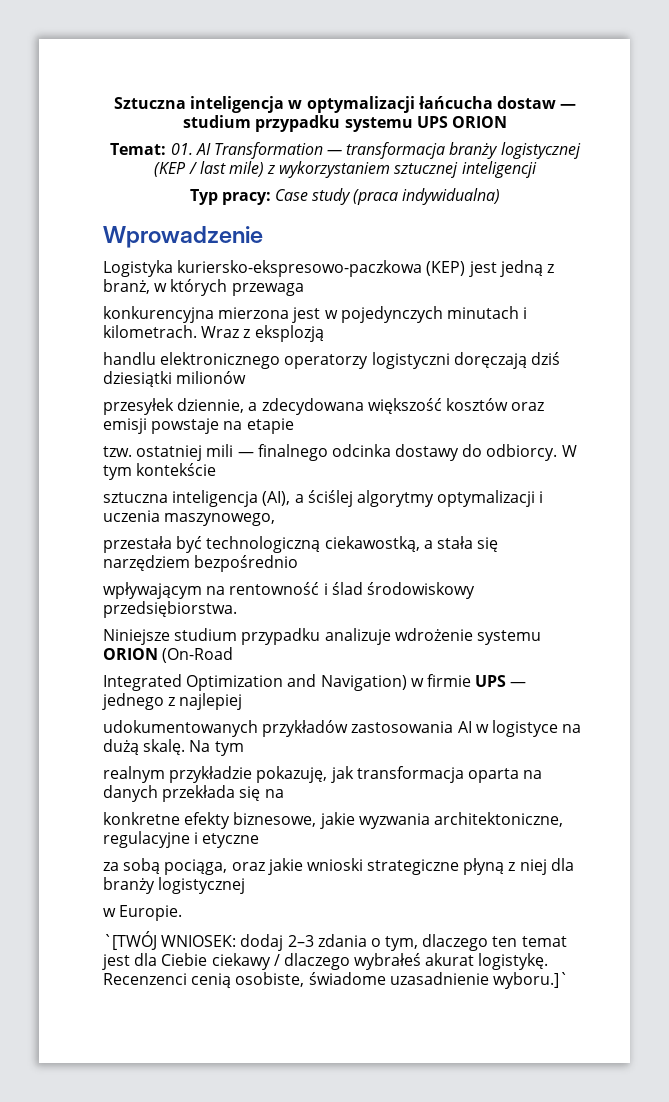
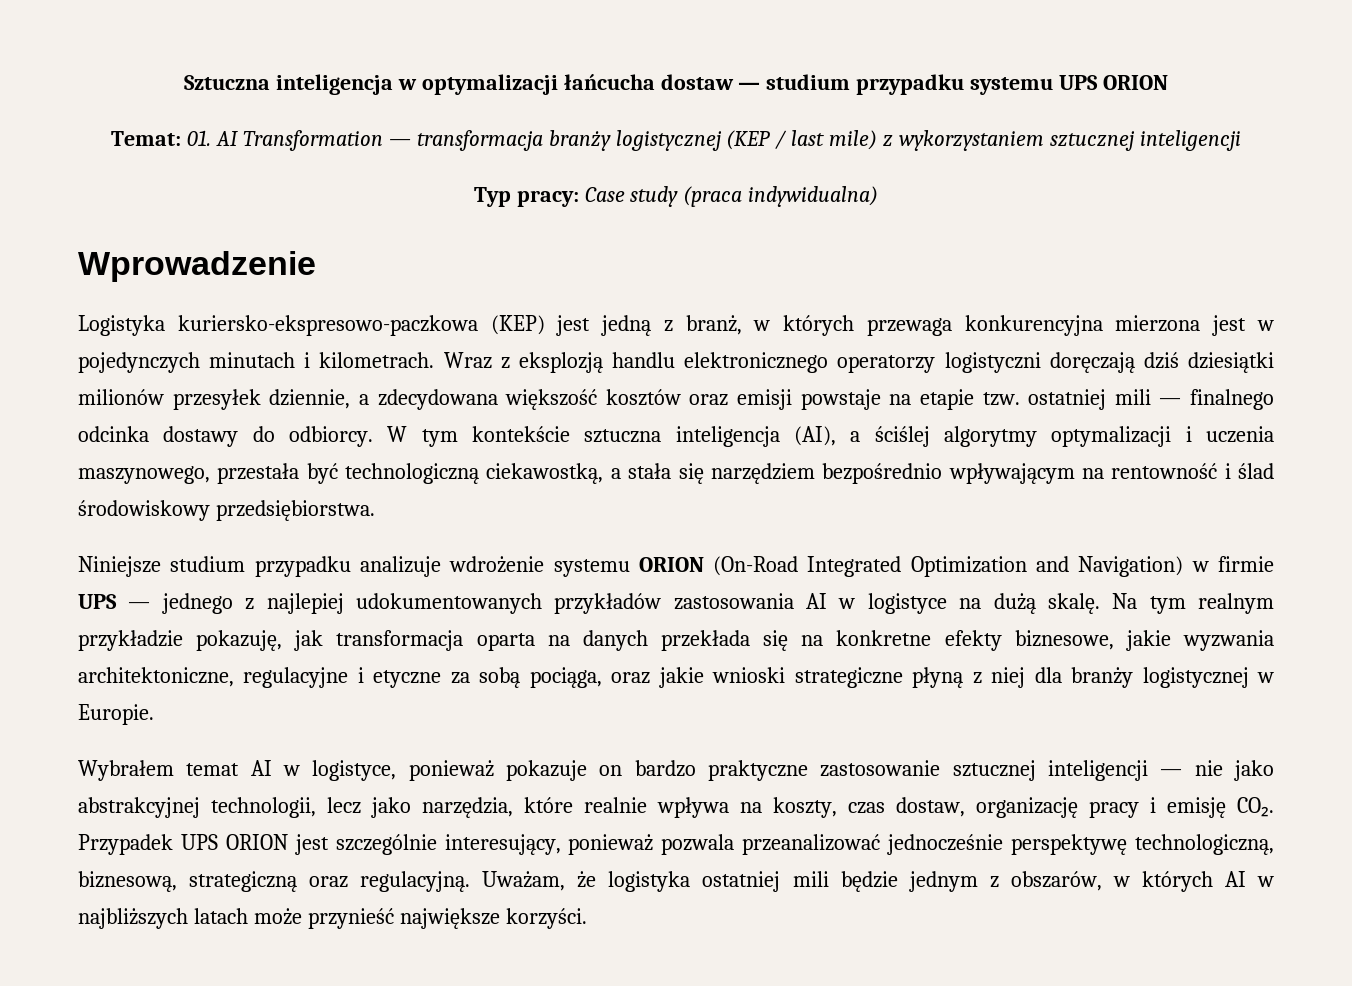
- Logistyka kuriersko-ekspresowo-paczkowa (KEP) jest jedną z branż, w których przewaga
- konkurencyjna mierzona jest w pojedynczych minutach i kilometrach.
+ Logistyka kuriersko-ekspresowo-paczkowa (KEP) jest jedną z branż, w których przewaga konkurencyjna mierzona jest w pojedynczych minutach i kilometrach.
- Wraz z eksplozją
- handlu elektronicznego operatorzy logistyczni doręczają dziś dziesiątki milionów
- przesyłek dziennie, a zdecydowana większość kosztów oraz emisji powstaje na etapie
- tzw. ostatniej mili — finalnego odcinka dostawy do odbiorcy.
+ Wraz z eksplozją handlu elektronicznego operatorzy logistyczni doręczają dziś dziesiątki milionów przesyłek dziennie, a zdecydowana większość kosztów oraz emisji powstaje na etapie tzw. ostatniej mili — finalnego odcinka dostawy do odbiorcy.
- W tym kontekście
- sztuczna inteligencja (AI), a ściślej algorytmy optymalizacji i uczenia maszynowego,
- przestała być technologiczną ciekawostką, a stała się narzędziem bezpośrednio
- wpływającym na rentowność i ślad środowiskowy przedsiębiorstwa.
+ W tym kontekście sztuczna inteligencja (AI), a ściślej algorytmy optymalizacji i uczenia maszynowego, przestała być technologiczną ciekawostką, a stała się narzędziem bezpośrednio wpływającym na rentowność i ślad środowiskowy przedsiębiorstwa.
- Niniejsze studium przypadku analizuje wdrożenie systemu ORION (On-Road
- Integrated Optimization and Navigation) w firmie UPS — jednego z najlepiej
- udokumentowanych przykładów zastosowania AI w logistyce na dużą skalę.
+ Niniejsze studium przypadku analizuje wdrożenie systemu ORION (On-Road Integrated Optimization and Navigation) w firmie UPS — jednego z najlepiej udokumentowanych przykładów zastosowania AI w logistyce na dużą skalę.
- Na tym
- realnym przykładzie pokazuję, jak transformacja oparta na danych przekłada się na
- konkretne efekty biznesowe, jakie wyzwania architektoniczne, regulacyjne i etyczne
- za sobą pociąga, oraz jakie wnioski strategiczne płyną z niej dla branży logistycznej
- w Europie.
+ Na tym realnym przykładzie pokazuję, jak transformacja oparta na danych przekłada się na konkretne efekty biznesowe, jakie wyzwania architektoniczne, regulacyjne i etyczne za sobą pociąga, oraz jakie wnioski strategiczne płyną z niej dla branży logistycznej w Europie.
- `[TWÓJ WNIOSEK: dodaj 2–3 zdania o tym, dlaczego ten temat jest dla Ciebie ciekawy / dlaczego wybrałeś akurat logistykę. Recenzenci cenią osobiste, świadome uzasadnienie wyboru.]`
+ Wybrałem temat AI w logistyce, ponieważ pokazuje on bardzo praktyczne zastosowanie sztucznej inteligencji — nie jako abstrakcyjnej technologii, lecz jako narzędzia, które realnie wpływa na koszty, czas dostaw, organizację pracy i emisję CO₂. Przypadek UPS ORION jest szczególnie interesujący, ponieważ pozwala przeanalizować jednocześnie perspektywę technologiczną, biznesową, strategiczną oraz regulacyjną. Uważam, że logistyka ostatniej mili będzie jednym z obszarów, w których AI w najbliższych latach może przynieść największe korzyści.

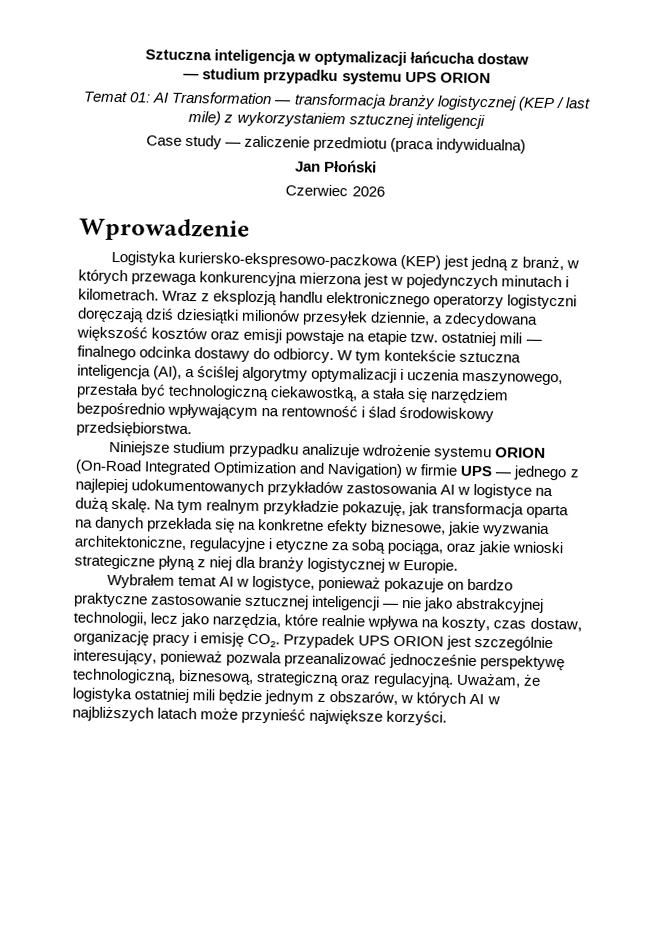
- Sztuczna inteligencja w optymalizacji łańcucha dostaw — studium przypadku systemu UPS ORION
+ Sztuczna inteligencja w optymalizacji łańcucha dostaw
+ — studium przypadku systemu UPS ORION
- Temat: 01. AI Transformation — transformacja branży logistycznej (KEP / last mile) z wykorzystaniem sztucznej inteligencji
+ Temat 01: AI Transformation — transformacja branży logistycznej (KEP / last mile) z wykorzystaniem sztucznej inteligencji
- Typ pracy: Case study (praca indywidualna)
+ Case study — zaliczenie przedmiotu (praca indywidualna)
+ Jan Płoński
+ Czerwiec 2026

